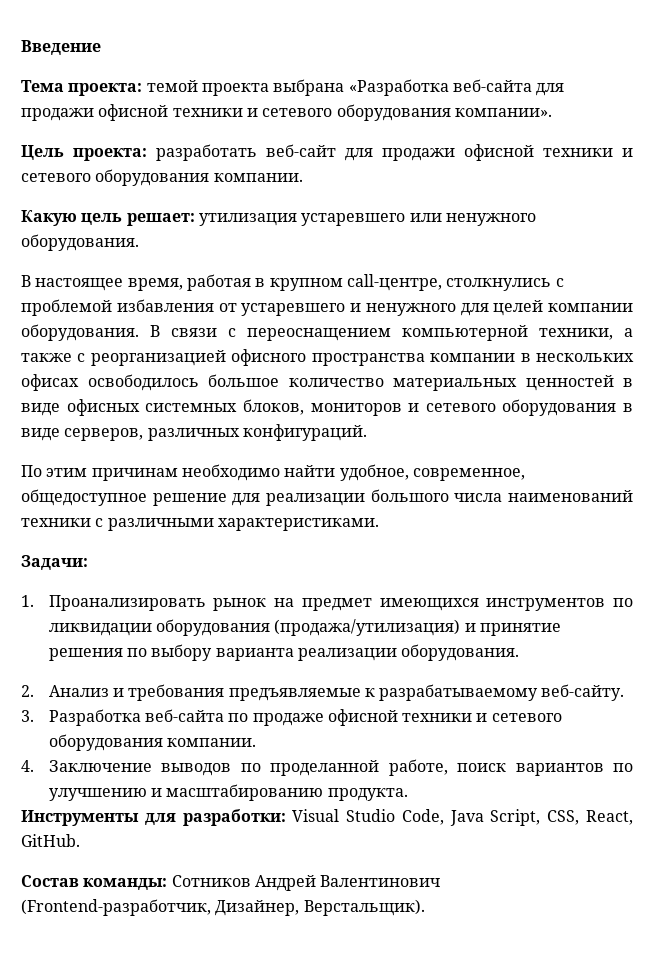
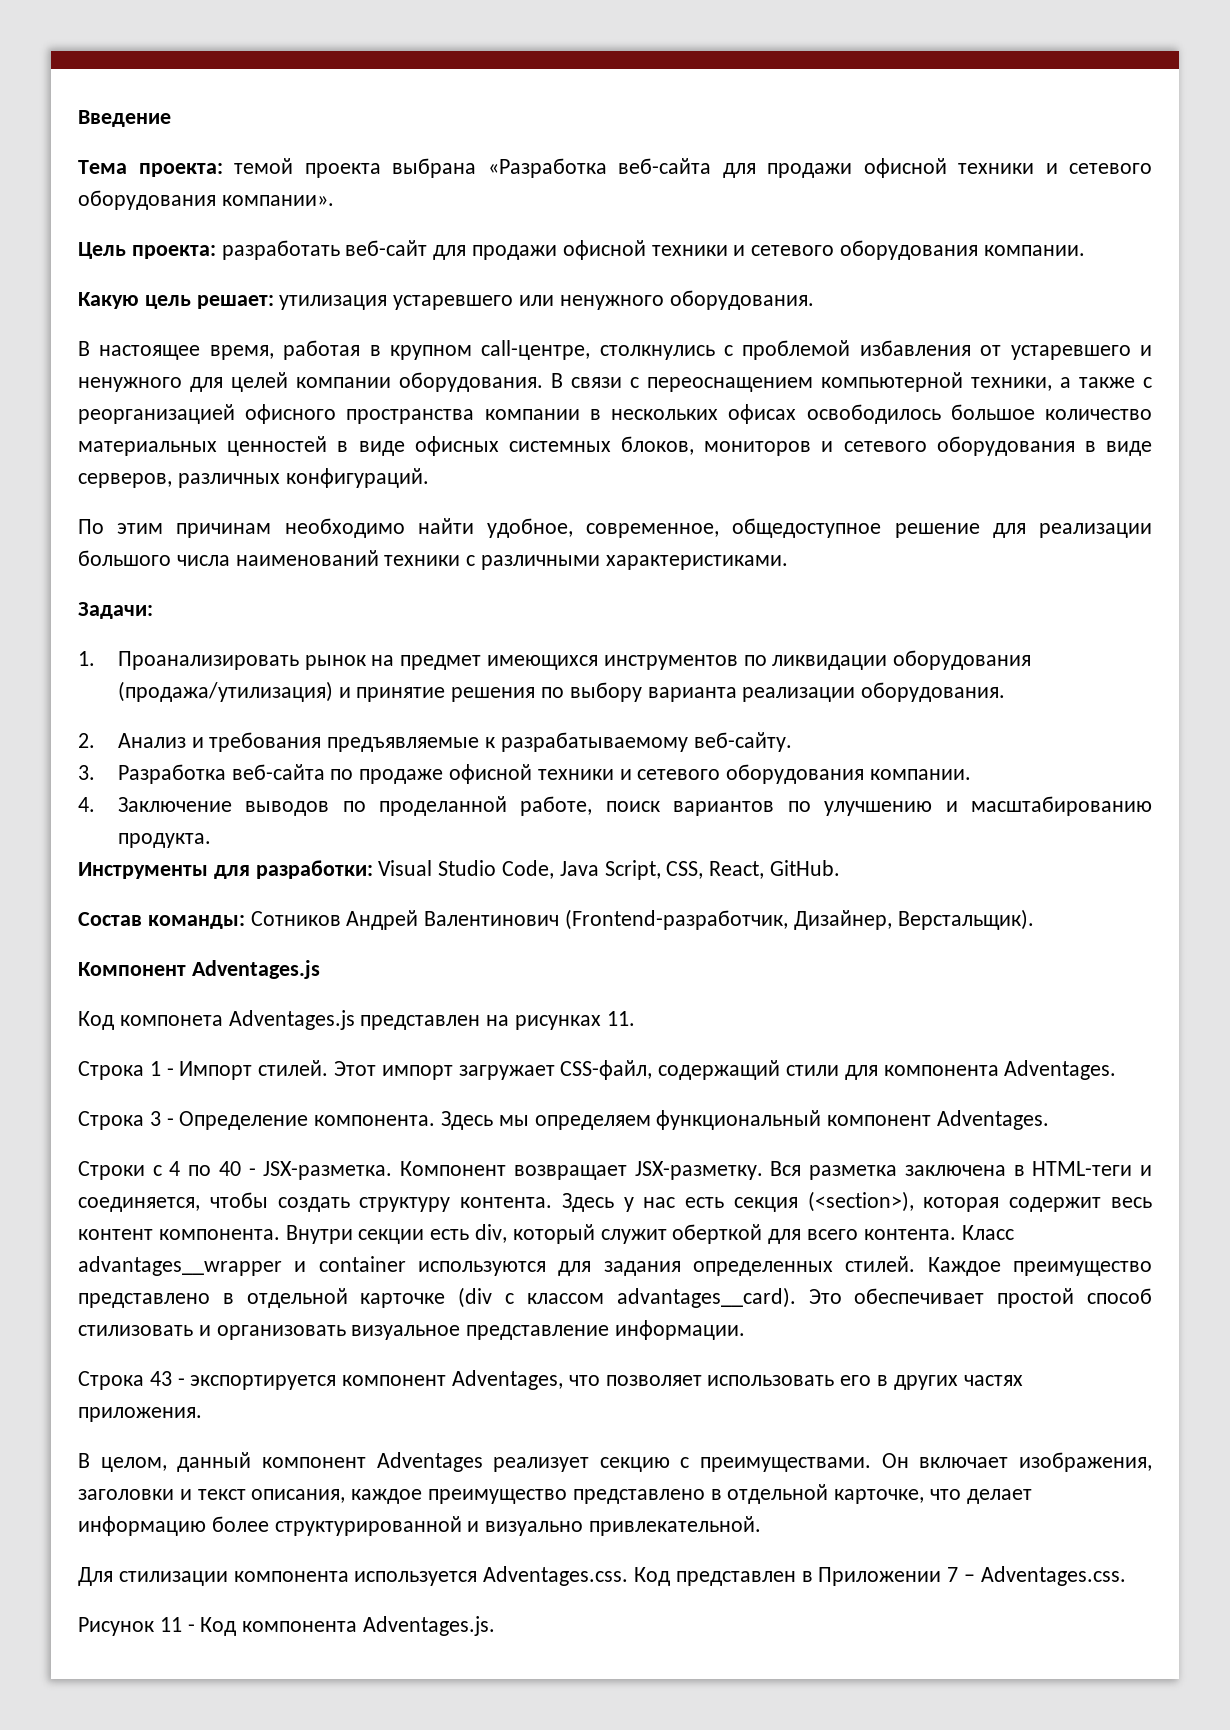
+ Компонент Adventages.js
+ Код компонета Adventages.js представлен на рисунках 11.
+ Строка 1 - Импорт стилей. Этот импорт загружает CSS-файл, содержащий стили для компонента Adventages.
+ Строка 3 - Определение компонента. Здесь мы определяем функциональный компонент Adventages.
+ Строки с 4 по 40 - JSX-разметка. Компонент возвращает JSX-разметку. Вся разметка заключена в HTML-теги и соединяется, чтобы создать структуру контента. Здесь у нас есть секция (<section>), которая содержит весь контент компонента. Внутри секции есть div, который служит оберткой для всего контента. Класс advantages__wrapper и container используются для задания определенных стилей. Каждое преимущество представлено в отдельной карточке (div с классом advantages__card). Это обеспечивает простой способ стилизовать и организовать визуальное представление информации.
+ Строка 43 - экспортируется компонент Adventages, что позволяет использовать его в других частях приложения.
+ В целом, данный компонент Adventages реализует секцию с преимуществами. Он включает изображения, заголовки и текст описания, каждое преимущество представлено в отдельной карточке, что делает информацию более структурированной и визуально привлекательной.
+ Для стилизации компонента используется Adventages.css. Код представлен в Приложении 7 – Adventages.css.
+ Рисунок 11 - Код компонента Adventages.js.

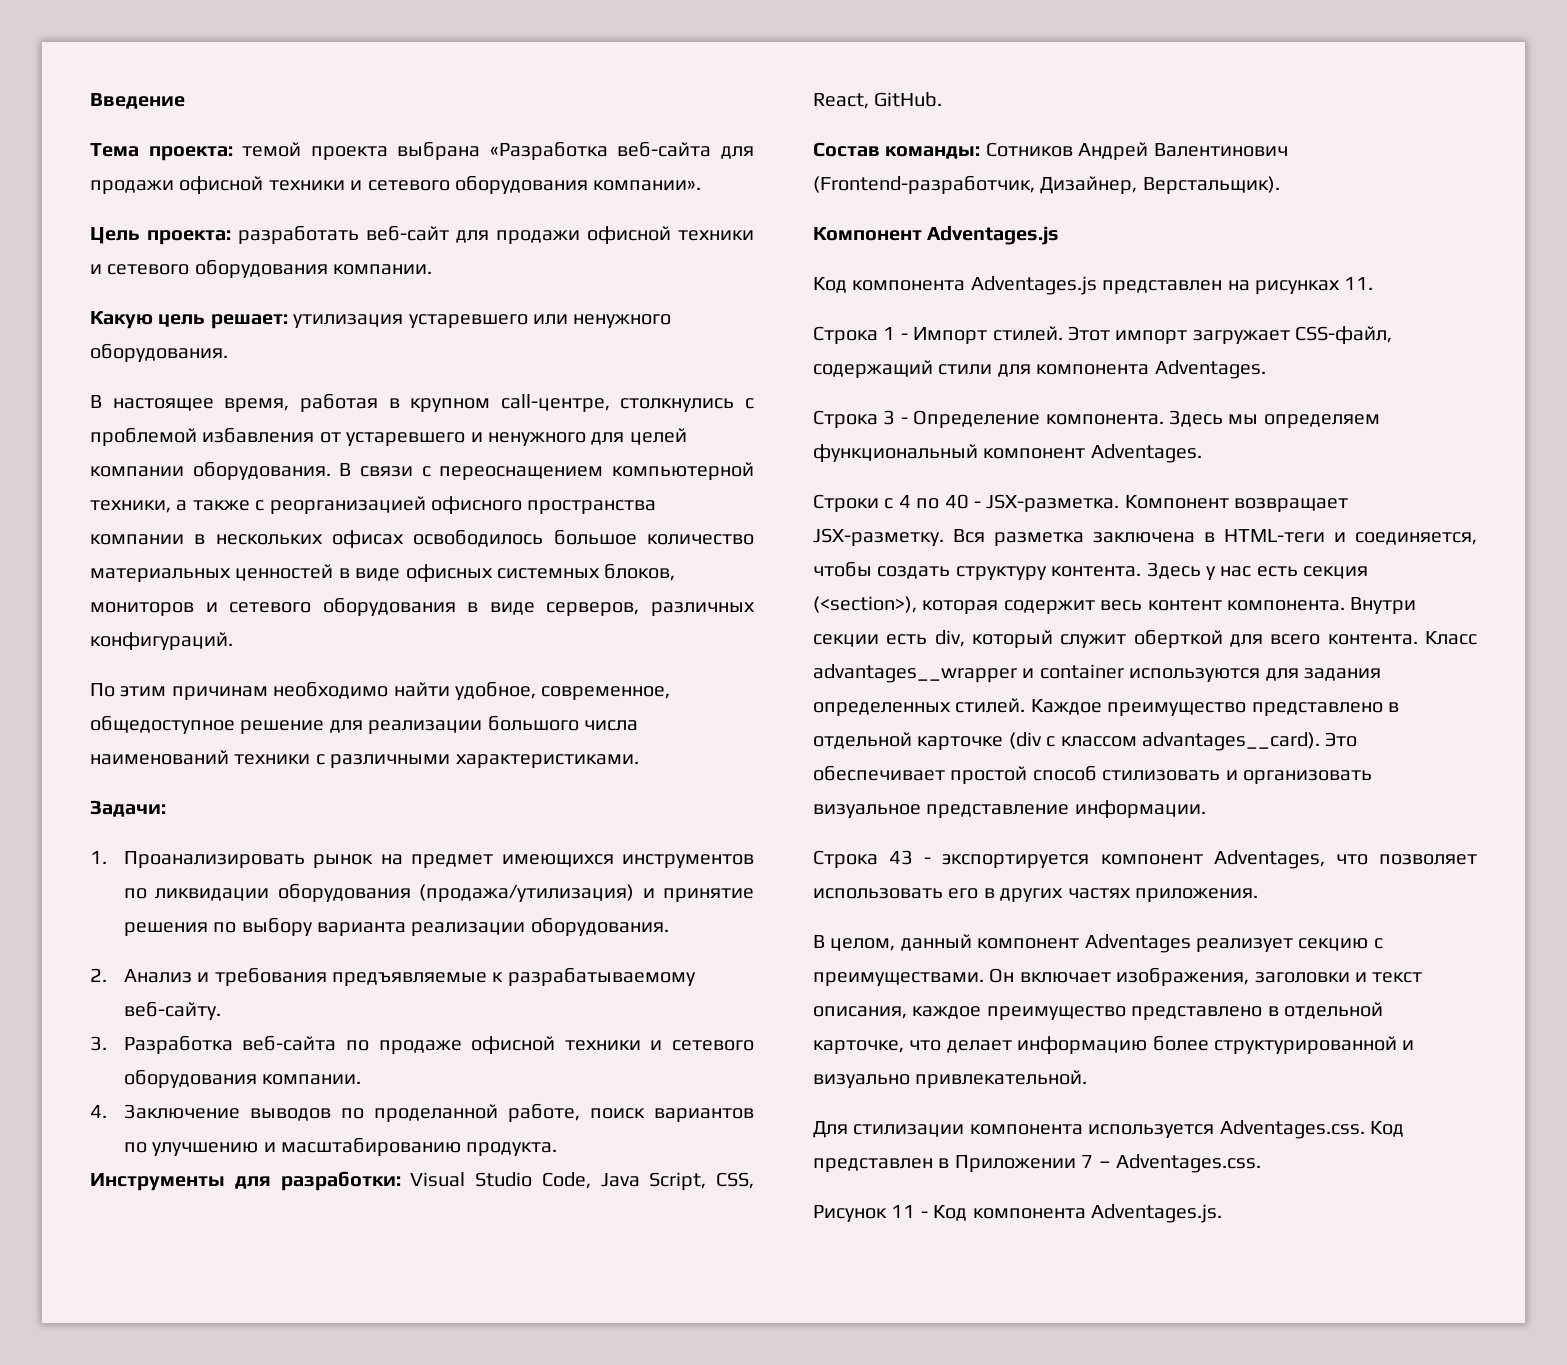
- Код компонета Adventages.js представлен на рисунках 11.
+ Код компонента Adventages.js представлен на рисунках 11.

